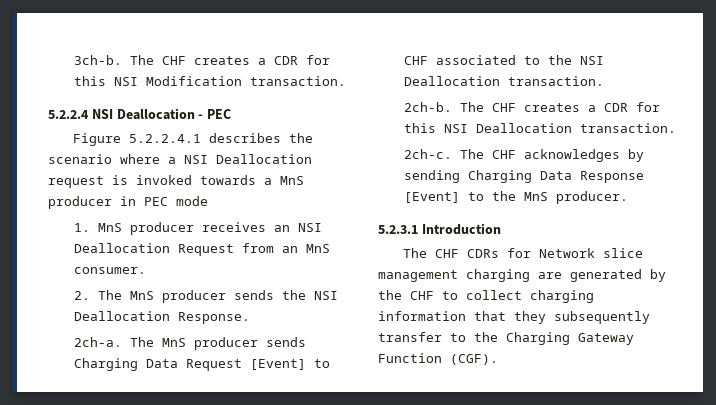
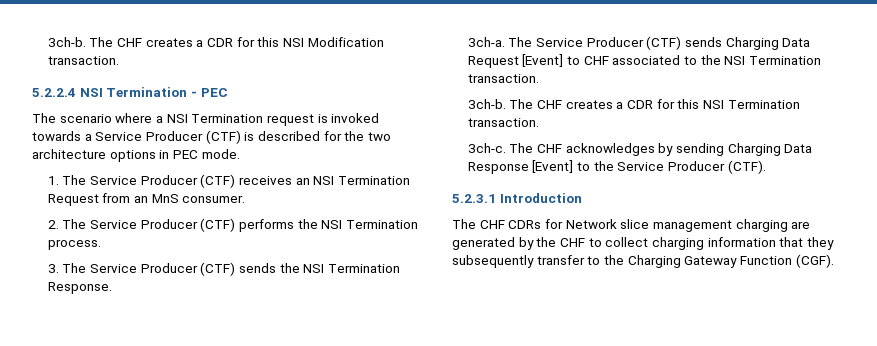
- 5.2.2.4 NSI Deallocation - PEC
+ 5.2.2.4 NSI Termination - PEC
- Figure 5.2.2.4.1 describes the scenario where a NSI Deallocation request is invoked towards a MnS producer in PEC mode
+ The scenario where a NSI Termination request is invoked towards a Service Producer (CTF) is described for the two architecture options in PEC mode.
- 1. MnS producer receives an NSI Deallocation Request from an MnS consumer.
+ 1. The Service Producer (CTF) receives an NSI Termination Request from an MnS consumer.
- 2. The MnS producer sends the NSI Deallocation Response.
+ 2. The Service Producer (CTF) performs the NSI Termination process.
+ 3. The Service Producer (CTF) sends the NSI Termination Response.
- 2ch-a. The MnS producer sends Charging Data Request [Event] to CHF associated to the NSI Deallocation transaction.
- 2ch-b. The CHF creates a CDR for this NSI Deallocation transaction.
- 2ch-c.
+ 3ch-a. The Service Producer (CTF) sends Charging Data Request [Event] to CHF associated to the NSI Termination transaction.
+ 3ch-b. The CHF creates a CDR for this NSI Termination transaction.
+ 3ch-c.
- The CHF acknowledges by sending Charging Data Response [Event] to the MnS producer.
+ The CHF acknowledges by sending Charging Data Response [Event] to the Service Producer (CTF).

